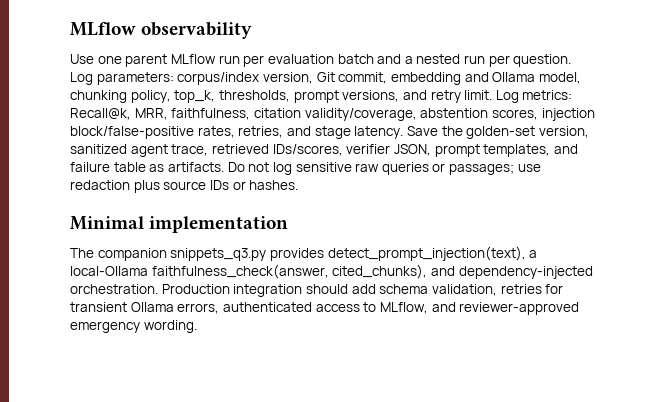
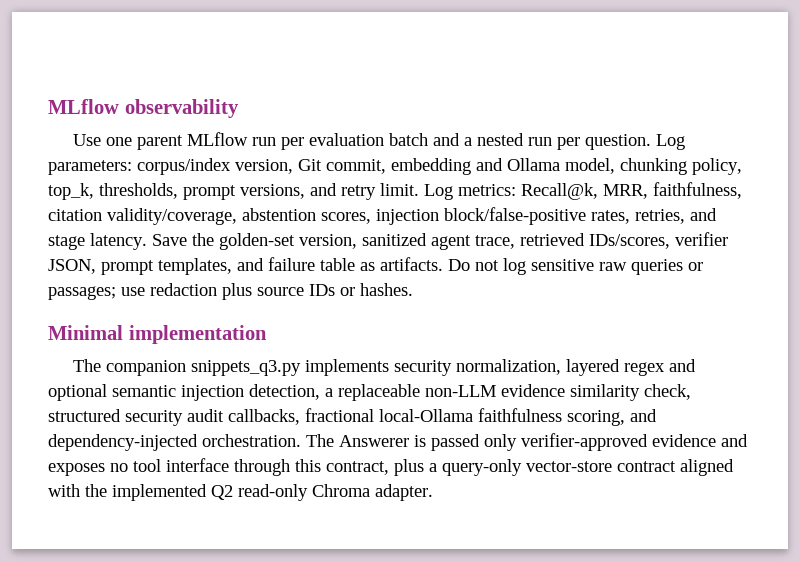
- The companion snippets_q3.py provides detect_prompt_injection(text), a local-Ollama faithfulness_check(answer, cited_chunks), and dependency-injected orchestration. Production integration should add schema validation, retries for transient Ollama errors, authenticated access to MLflow, and reviewer-approved emergency wording.
+ The companion snippets_q3.py implements security normalization, layered regex and optional semantic injection detection, a replaceable non-LLM evidence similarity check, structured security audit callbacks, fractional local-Ollama faithfulness scoring, and dependency-injected orchestration. The Answerer is passed only verifier-approved evidence and exposes no tool interface through this contract, plus a query-only vector-store contract aligned with the implemented Q2 read-only Chroma adapter.

